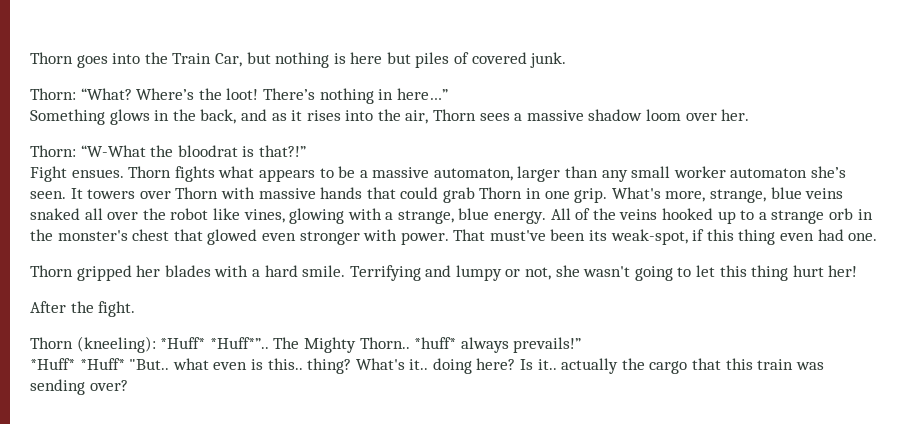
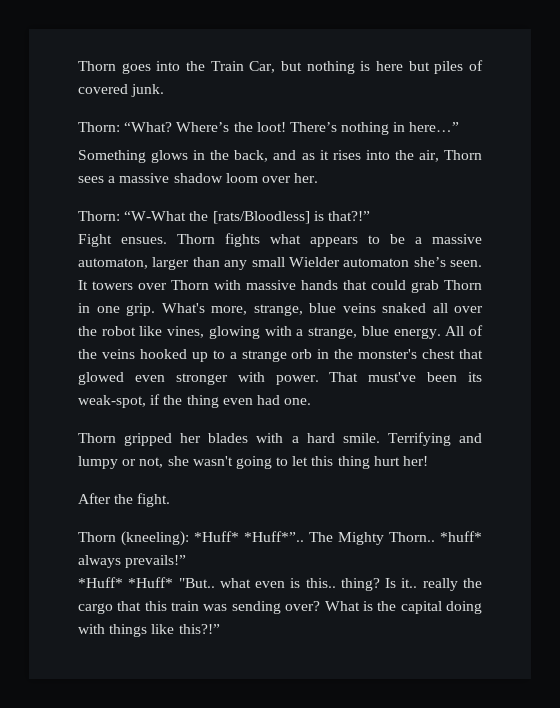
- Thorn: “W-What the bloodrat is that?!”
+ Thorn: “W-What the [rats/Bloodless] is that?!”
- Thorn fights what appears to be a massive automaton, larger than any small worker automaton she’s seen.
+ Thorn fights what appears to be a massive automaton, larger than any small Wielder automaton she’s seen.
- That must've been its weak-spot, if this thing even had one.
+ That must've been its weak-spot, if the thing even had one.
- What's it.. doing here?
- Is it.. actually the cargo that this train was sending over?
+ Is it.. really the cargo that this train was sending over?
+ What is the capital doing with things like this?!”

